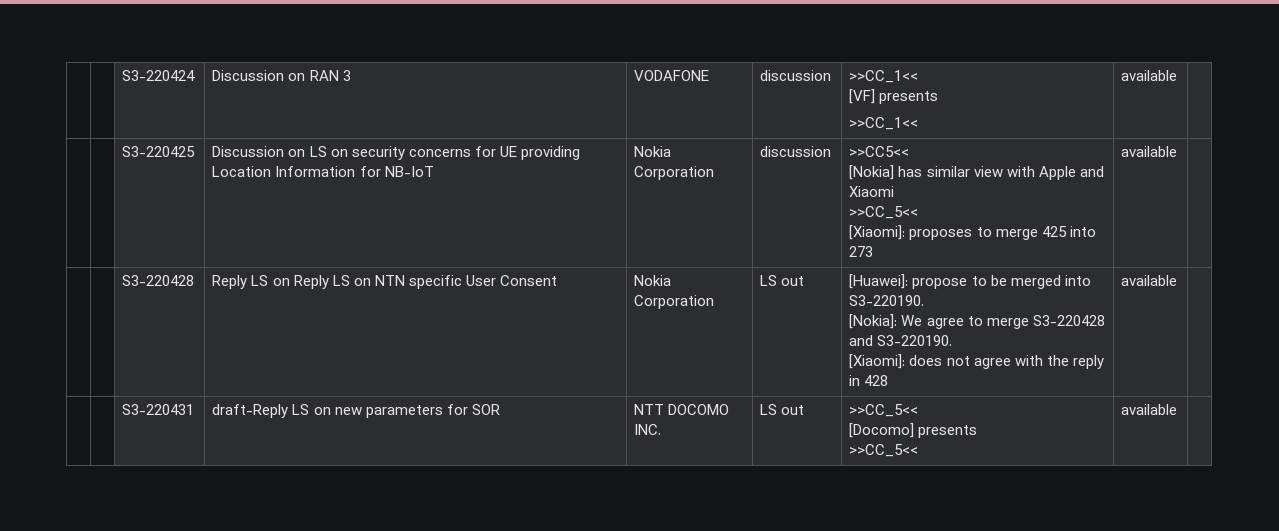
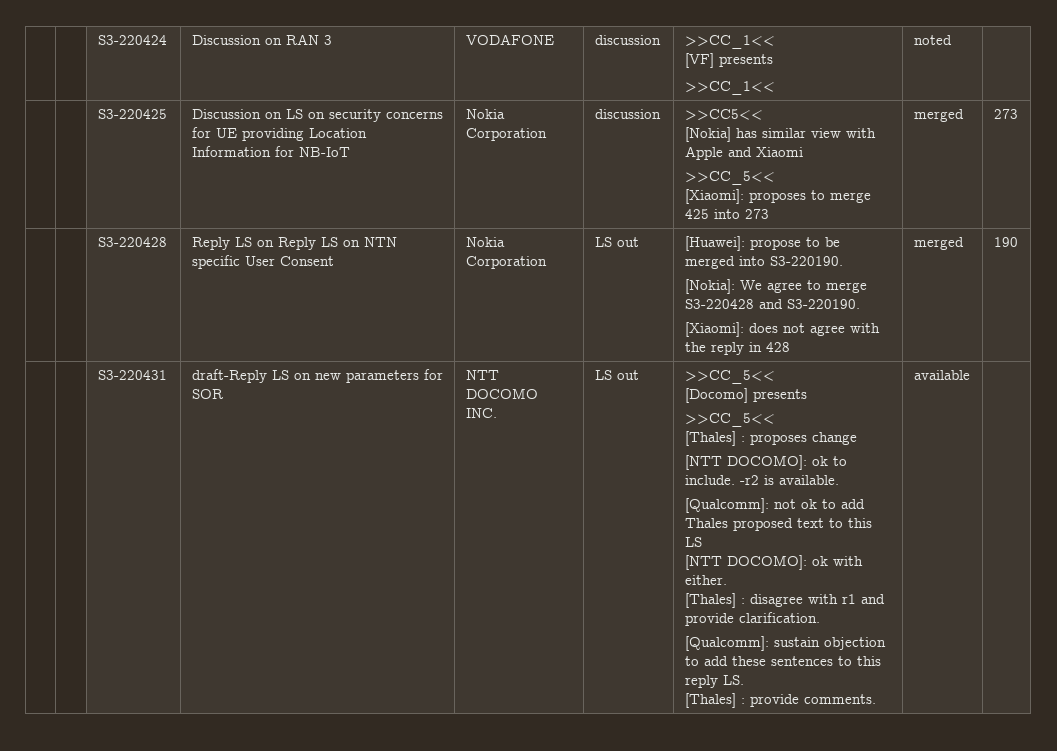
  | | S3-220424 | Discussion on RAN 3 | VODAFONE | discussion | >>CC_1<<
  [VF] presents
- >>CC_1<< | available |
+ >>CC_1<< | noted |
  | | S3-220425 | Discussion on LS on security concerns for UE providing Location Information for NB-IoT | Nokia Corporation | discussion | >>CC5<<
  [Nokia] has similar view with Apple and Xiaomi
  >>CC_5<<
- [Xiaomi]: proposes to merge 425 into 273 | available |
+ [Xiaomi]: proposes to merge 425 into 273 | merged | 273
- [Xiaomi]: does not agree with the reply in 428 | available
+ [Xiaomi]: does not agree with the reply in 428 | merged | 190
+ [Thales] : proposes change
+ [NTT DOCOMO]: ok to include. -r2 is available.
+ [Qualcomm]: not ok to add Thales proposed text to this LS
+ [NTT DOCOMO]: ok with either.
+ [Thales] : disagree with r1 and provide clarification.
+ [Qualcomm]: sustain objection to add these sentences to this reply LS.
+ [Thales] : provide comments.

